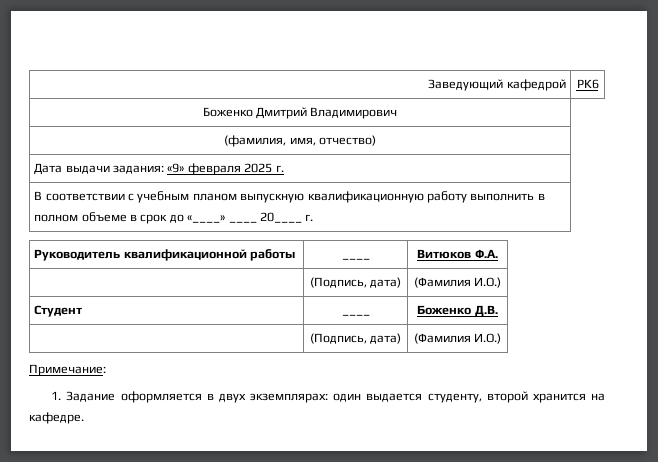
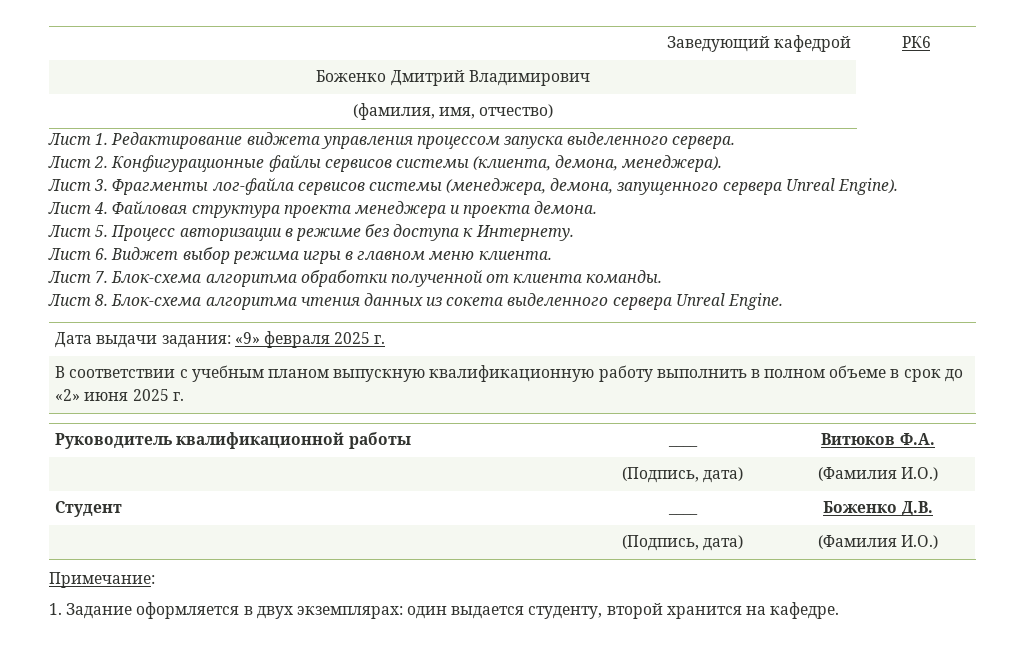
+ Лист 1. Редактирование виджета управления процессом запуска выделенного сервера.
+ Лист 2. Конфигурационные файлы сервисов системы (клиента, демона, менеджера).
+ Лист 3. Фрагменты лог-файла сервисов системы (менеджера, демона, запущенного сервера Unreal Engine).
+ Лист 4. Файловая структура проекта менеджера и проекта демона.
+ Лист 5. Процесс авторизации в режиме без доступа к Интернету.
+ Лист 6. Виджет выбор режима игры в главном меню клиента.
+ Лист 7. Блок-схема алгоритма обработки полученной от клиента команды.
+ Лист 8. Блок-схема алгоритма чтения данных из сокета выделенного сервера Unreal Engine.
- В соответствии с учебным планом выпускную квалификационную работу выполнить в полном объеме в срок до «____» ____ 20____ г.
+ В соответствии с учебным планом выпускную квалификационную работу выполнить в полном объеме в срок до «2» июня 2025 г.

